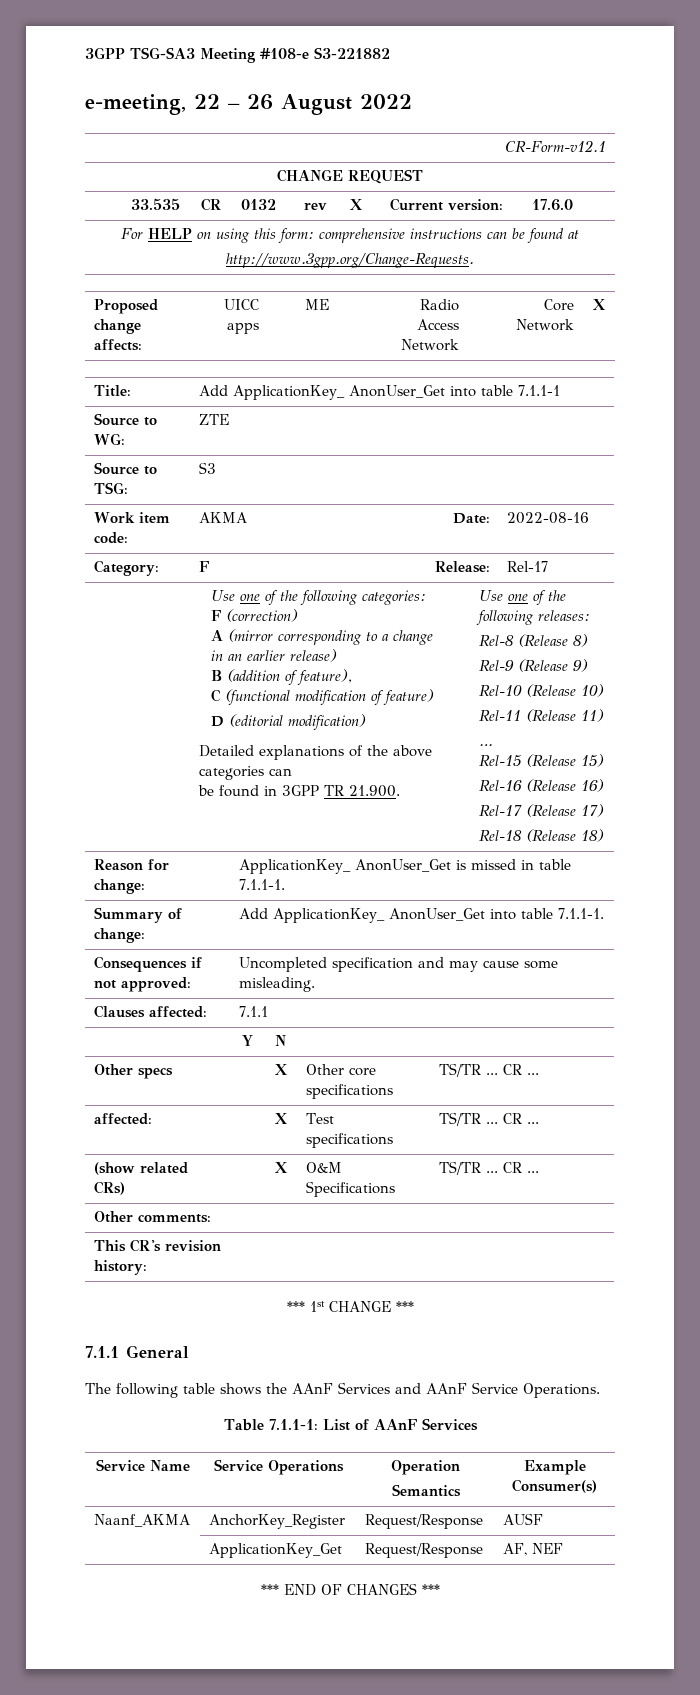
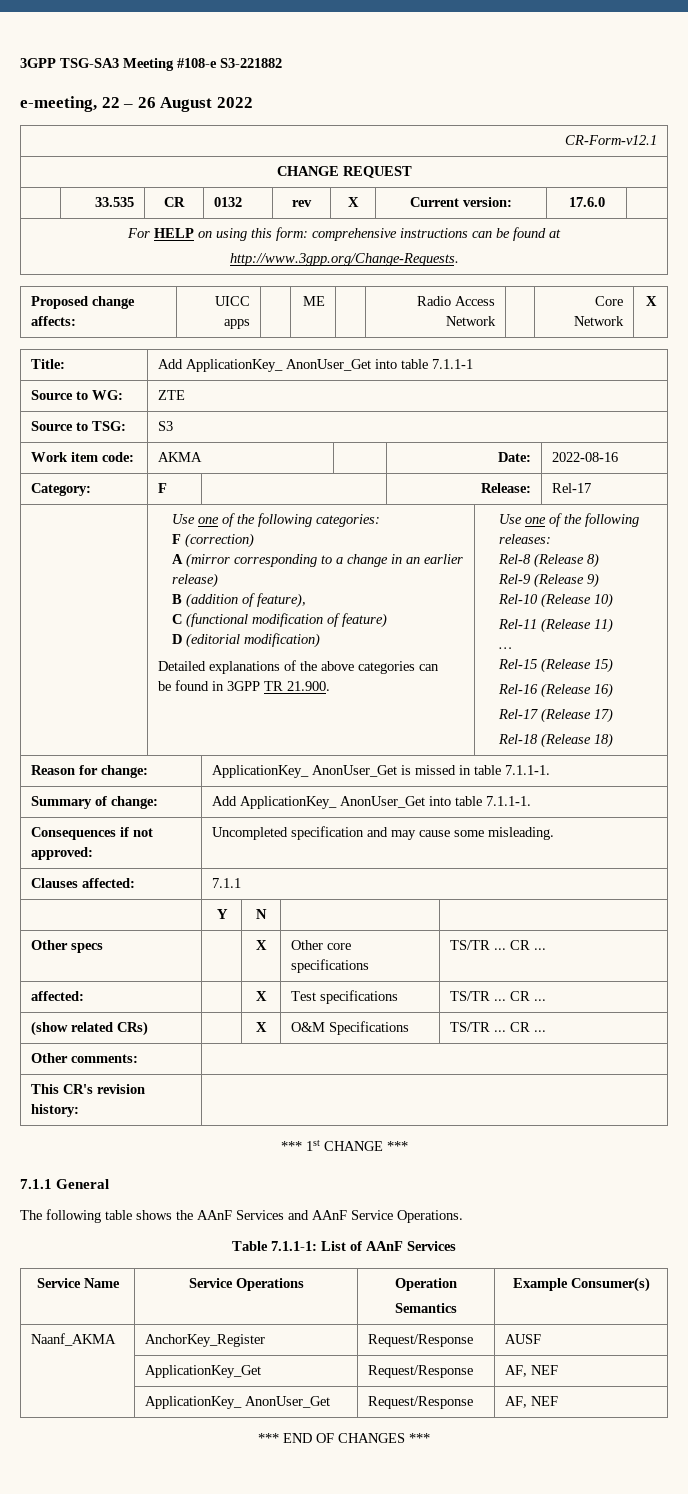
+ | ApplicationKey_ AnonUser_Get | Request/Response | AF, NEF

